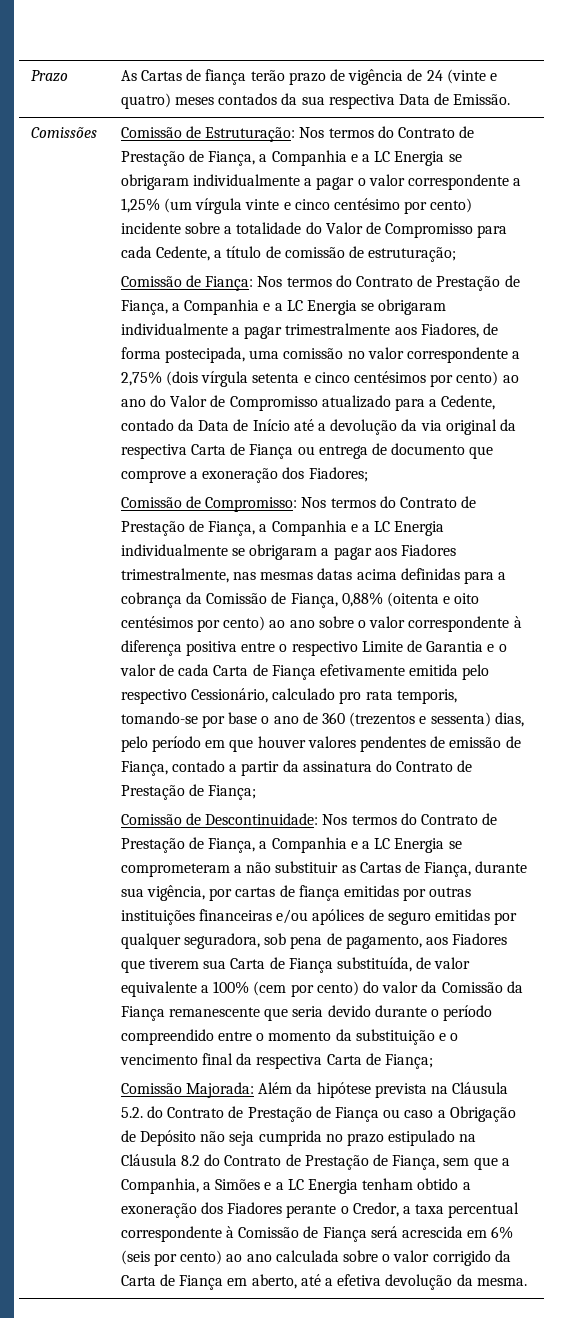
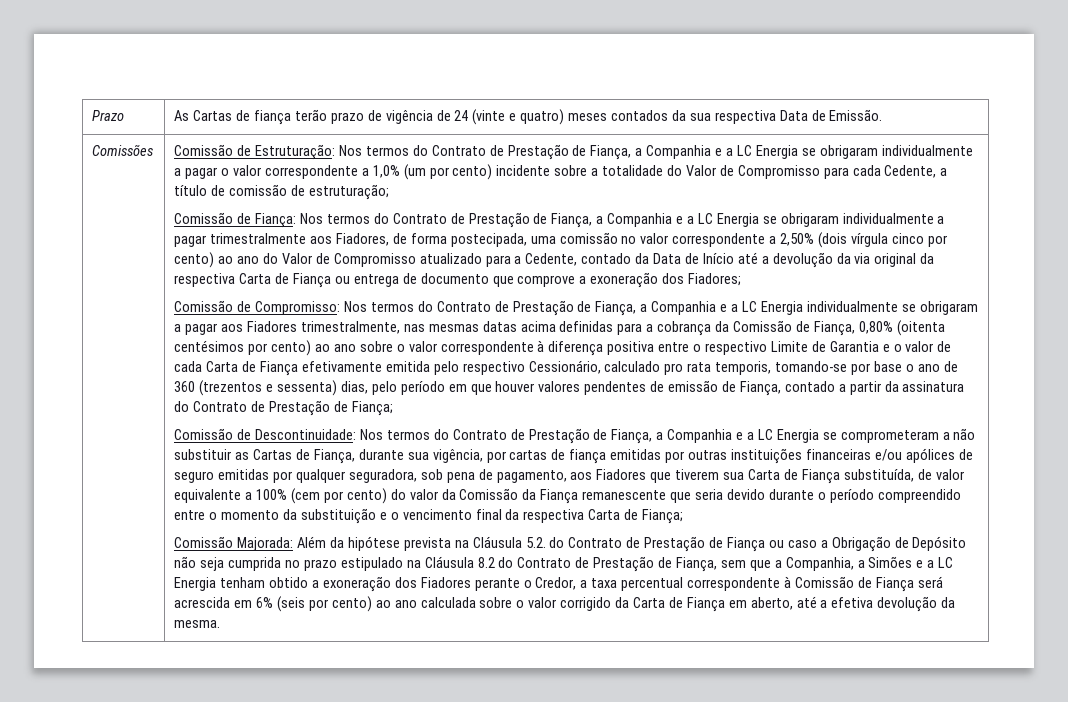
- Comissão de Estruturação: Nos termos do Contrato de Prestação de Fiança, a Companhia e a LC Energia se obrigaram individualmente a pagar o valor correspondente a 1,25% (um vírgula vinte e cinco centésimo por cento) incidente sobre a totalidade do Valor de Compromisso para cada Cedente, a título de comissão de estruturação;
+ Comissão de Estruturação: Nos termos do Contrato de Prestação de Fiança, a Companhia e a LC Energia se obrigaram individualmente a pagar o valor correspondente a 1,0% (um por cento) incidente sobre a totalidade do Valor de Compromisso para cada Cedente, a título de comissão de estruturação;
- Nos termos do Contrato de Prestação de Fiança, a Companhia e a LC Energia se obrigaram individualmente a pagar trimestralmente aos Fiadores, de forma postecipada, uma comissão no valor correspondente a 2,75% (dois vírgula setenta e cinco centésimos por cento) ao ano do Valor de Compromisso atualizado para a Cedente, contado da Data de Início até a devolução da via original da respectiva Carta de Fiança ou entrega de documento que comprove a exoneração dos Fiadores;
+ Nos termos do Contrato de Prestação de Fiança, a Companhia e a LC Energia se obrigaram individualmente a pagar trimestralmente aos Fiadores, de forma postecipada, uma comissão no valor correspondente a 2,50% (dois vírgula cinco por cento) ao ano do Valor de Compromisso atualizado para a Cedente, contado da Data de Início até a devolução da via original da respectiva Carta de Fiança ou entrega de documento que comprove a exoneração dos Fiadores;
- Nos termos do Contrato de Prestação de Fiança, a Companhia e a LC Energia individualmente se obrigaram a pagar aos Fiadores trimestralmente, nas mesmas datas acima definidas para a cobrança da Comissão de Fiança, 0,88% (oitenta e oito centésimos por cento) ao ano sobre o valor correspondente à diferença positiva entre o respectivo Limite de Garantia e o valor de cada Carta de Fiança efetivamente emitida pelo respectivo Cessionário, calculado pro rata temporis, tomando-se por base o ano de 360 (trezentos e sessenta) dias, pelo período em que houver valores pendentes de emissão de Fiança, contado a partir da assinatura do Contrato de Prestação de Fiança;
+ Nos termos do Contrato de Prestação de Fiança, a Companhia e a LC Energia individualmente se obrigaram a pagar aos Fiadores trimestralmente, nas mesmas datas acima definidas para a cobrança da Comissão de Fiança, 0,80% (oitenta centésimos por cento) ao ano sobre o valor correspondente à diferença positiva entre o respectivo Limite de Garantia e o valor de cada Carta de Fiança efetivamente emitida pelo respectivo Cessionário, calculado pro rata temporis, tomando-se por base o ano de 360 (trezentos e sessenta) dias, pelo período em que houver valores pendentes de emissão de Fiança, contado a partir da assinatura do Contrato de Prestação de Fiança;

